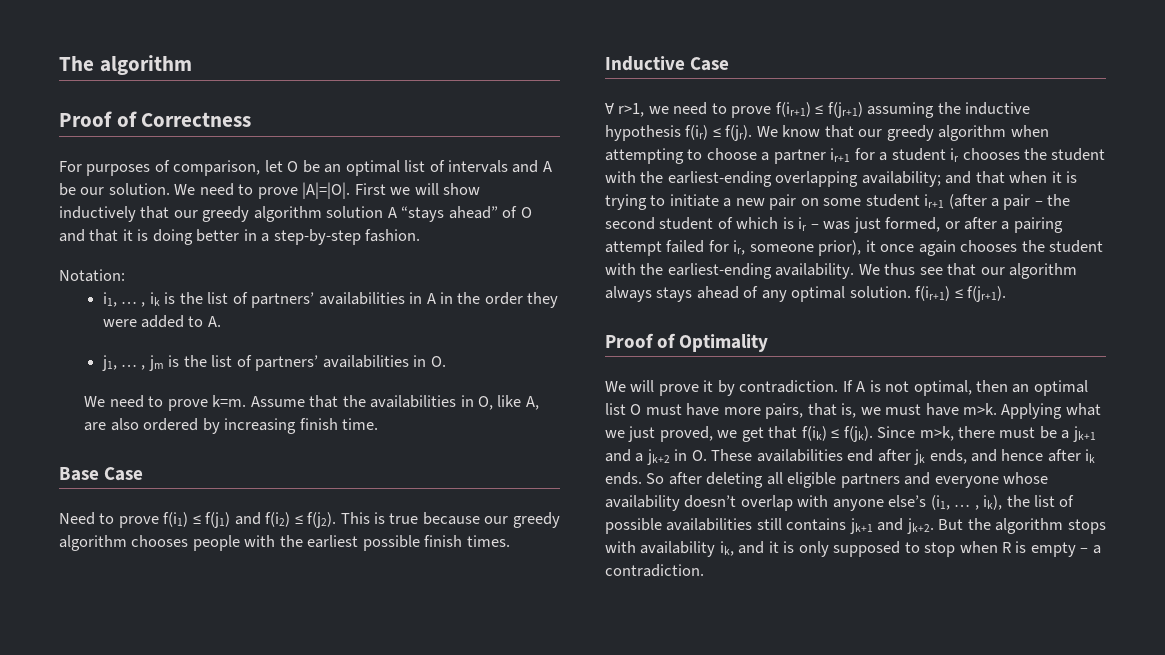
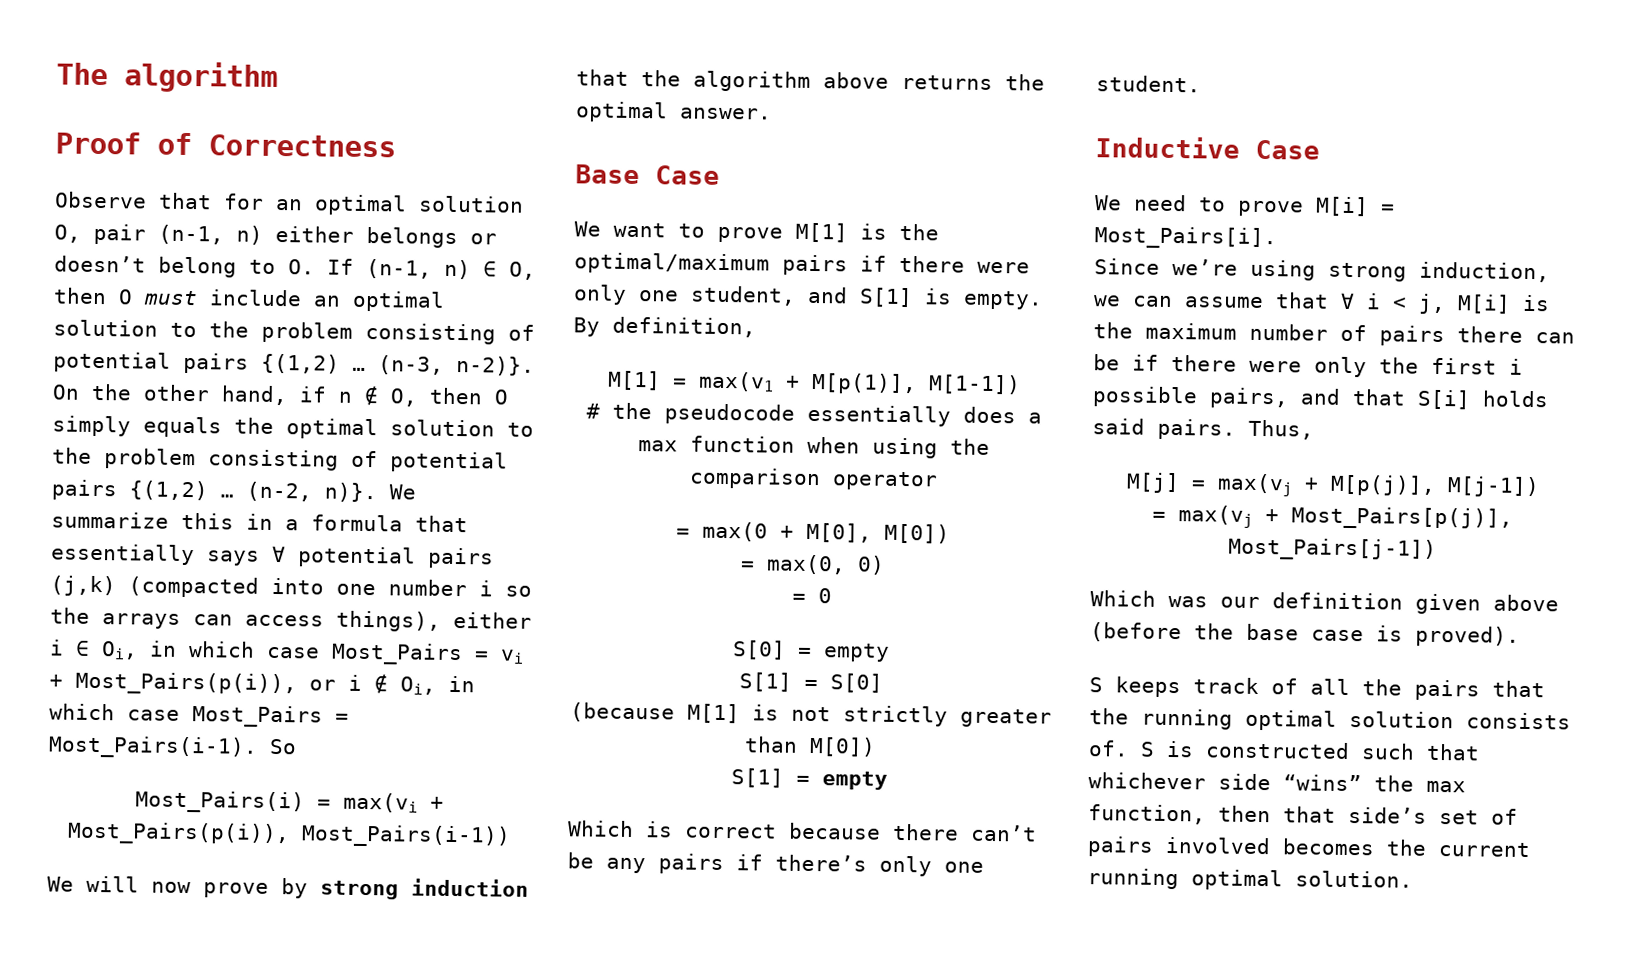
- For purposes of comparison, let O be an optimal list of intervals and A be our solution. We need to prove |A|=|O|. First we will show inductively that our greedy algorithm solution A “stays ahead” of O and that it is doing better in a step-by-step fashion.
- Notation:
- i1, … , ik is the list of partners’ availabilities in A in the order they were added to A.
- j1, … , jm is the list of partners’ availabilities in O.
- We need to prove k=m. Assume that the availabilities in O, like A, are also ordered by increasing finish time.
+ Observe that for an optimal solution O, pair (n-1, n) either belongs or doesn’t belong to O. If (n-1, n) ∈ O, then O must include an optimal solution to the problem consisting of potential pairs {(1,2) … (n-3, n-2)}. On the other hand, if n ∉ O, then O simply equals the optimal solution to the problem consisting of potential pairs {(1,2) … (n-2, n)}. We summarize this in a formula that essentially says ∀ potential pairs (j,k) (compacted into one number i so the arrays can access things), either i ∈ Oi, in which case Most_Pairs = vi + Most_Pairs(p(i)), or i ∉ Oi, in which case Most_Pairs = Most_Pairs(i-1). So
+ Most_Pairs(i) = max(vi + Most_Pairs(p(i)), Most_Pairs(i-1))
+ We will now prove by strong induction that the algorithm above returns the optimal answer.
  Base Case
- Need to prove f(i1) ≤ f(j1) and f(i2) ≤ f(j2). This is true because our greedy algorithm chooses people with the earliest possible finish times.
+ We want to prove M[1] is the optimal/maximum pairs if there were only one student, and S[1] is empty. By definition,
+ M[1] = max(v1 + M[p(1)], M[1-1])
+ # the pseudocode essentially does a max function when using the comparison operator
+ = max(0 + M[0], M[0])
+ = max(0, 0)
+ = 0
+ S[0] = empty
+ S[1] = S[0]
+ (because M[1] is not strictly greater than M[0])
+ S[1] = empty
+ Which is correct because there can’t be any pairs if there’s only one student.
  Inductive Case
- ∀ r>1, we need to prove f(ir+1) ≤ f(jr+1) assuming the inductive hypothesis f(ir) ≤ f(jr). We know that our greedy algorithm when attempting to choose a partner ir+1 for a student ir chooses the student with the earliest-ending overlapping availability; and that when it is trying to initiate a new pair on some student ir+1 (after a pair – the second student of which is ir – was just formed, or after a pairing attempt failed for ir, someone prior), it once again chooses the student with the earliest-ending availability. We thus see that our algorithm always stays ahead of any optimal solution. f(ir+1) ≤ f(jr+1).
- Proof of Optimality
- We will prove it by contradiction. If A is not optimal, then an optimal list O must have more pairs, that is, we must have m>k. Applying what we just proved, we get that f(ik) ≤ f(jk). Since m>k, there must be a jk+1 and a jk+2 in O. These availabilities end after jk ends, and hence after ik ends. So after deleting all eligible partners and everyone whose availability doesn’t overlap with anyone else’s (i1, … , ik), the list of possible availabilities still contains jk+1 and jk+2. But the algorithm stops with availability ik, and it is only supposed to stop when R is empty – a contradiction.
+ We need to prove M[i] = Most_Pairs[i].
+ Since we’re using strong induction, we can assume that ∀ i < j, M[i] is the maximum number of pairs there can be if there were only the first i possible pairs, and that S[i] holds said pairs. Thus,
+ M[j] = max(vj + M[p(j)], M[j-1])
+ = max(vj + Most_Pairs[p(j)], Most_Pairs[j-1])
+ Which was our definition given above (before the base case is proved).
+ S keeps track of all the pairs that the running optimal solution consists of. S is constructed such that whichever side “wins” the max function, then that side’s set of pairs involved becomes the current running optimal solution.

